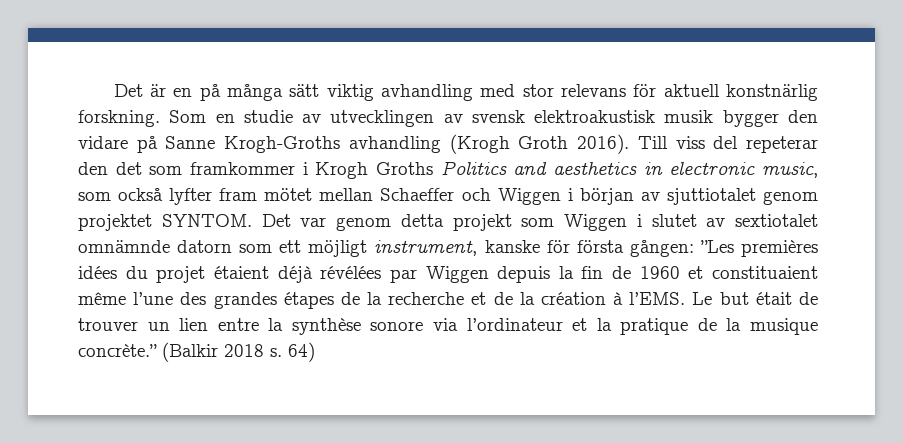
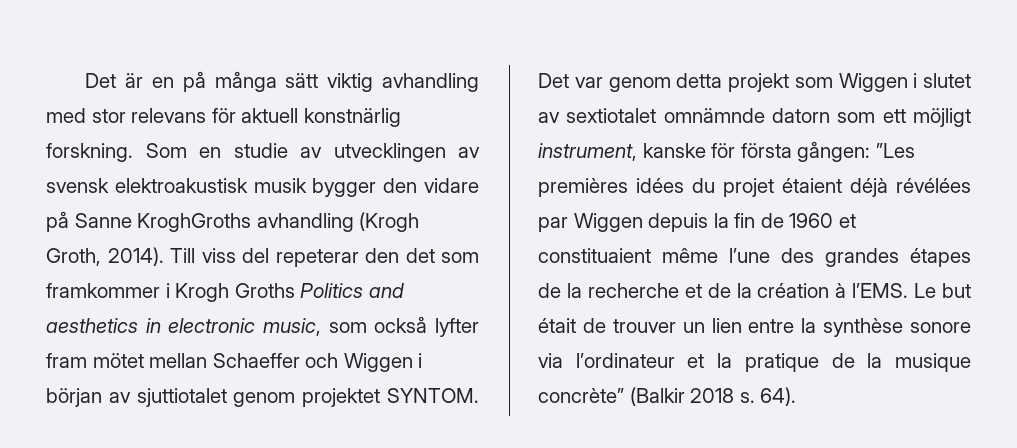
- Som en studie av utvecklingen av svensk elektroakustisk musik bygger den vidare på Sanne Krogh-Groths avhandling (Krogh Groth 2016).
+ Som en studie av utvecklingen av svensk elektroakustisk musik bygger den vidare på Sanne KroghGroths avhandling (Krogh Groth, 2014).
- Le but était de trouver un lien entre la synthèse sonore via l’ordinateur et la pratique de la musique concrète.” (Balkir 2018 s.
+ Le but était de trouver un lien entre la synthèse sonore via l’ordinateur et la pratique de la musique concrète” (Balkir 2018 s.
- 64)
+ 64).

